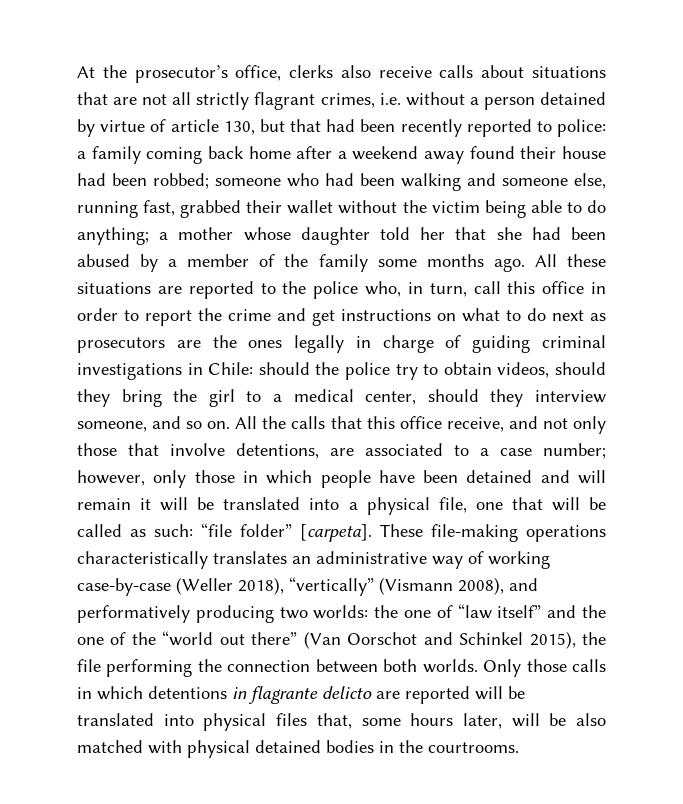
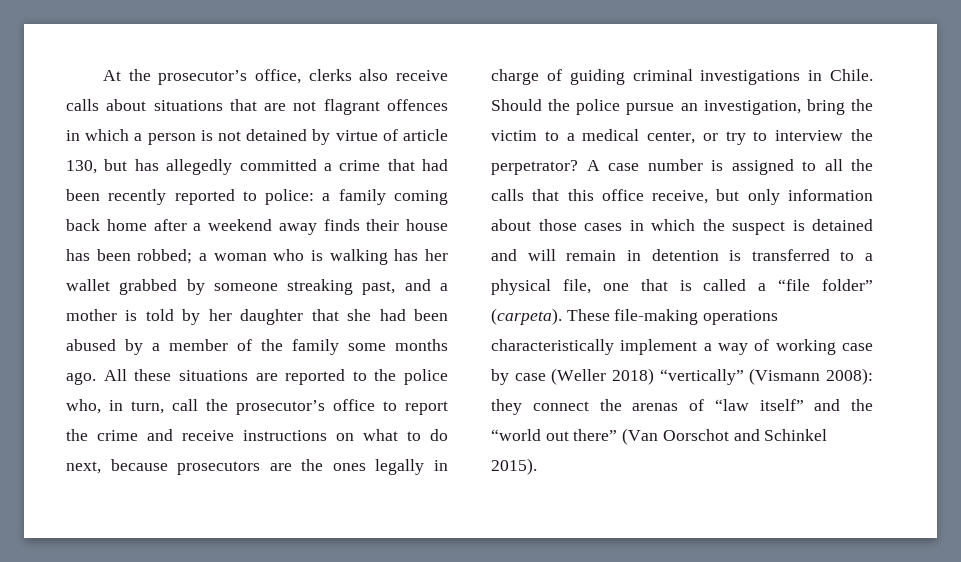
- At the prosecutor’s office, clerks also receive calls about situations that are not all strictly flagrant crimes, i.e. without a person detained by virtue of article 130, but that had been recently reported to police: a family coming back home after a weekend away found their house had been robbed; someone who had been walking and someone else, running fast, grabbed their wallet without the victim being able to do anything; a mother whose daughter told her that she had been abused by a member of the family some months ago.
+ At the prosecutor’s office, clerks also receive calls about situations that are not flagrant offences in which a person is not detained by virtue of article 130, but has allegedly committed a crime that had been recently reported to police: a family coming back home after a weekend away finds their house has been robbed; a woman who is walking has her wallet grabbed by someone streaking past, and a mother is told by her daughter that she had been abused by a member of the family some months ago.
- All these situations are reported to the police who, in turn, call this office in order to report the crime and get instructions on what to do next as prosecutors are the ones legally in charge of guiding criminal investigations in Chile: should the police try to obtain videos, should they bring the girl to a medical center, should they interview someone, and so on. All the calls that this office receive, and not only those that involve detentions, are associated to a case number; however, only those in which people have been detained and will remain it will be translated into a physical file, one that will be called as such: “file folder” [carpeta].
+ All these situations are reported to the police who, in turn, call the prosecutor’s office to report the crime and receive instructions on what to do next, because prosecutors are the ones legally in charge of guiding criminal investigations in Chile. Should the police pursue an investigation, bring the victim to a medical center, or try to interview the perpetrator? A case number is assigned to all the calls that this office receive, but only information about those cases in which the suspect is detained and will remain in detention is transferred to a physical file, one that is called a “file folder” (carpeta).
- These file-making operations characteristically translates an administrative way of working case-by-case (Weller 2018), “vertically” (Vismann 2008), and performatively producing two worlds: the one of “law itself” and the one of the “world out there” (Van Oorschot and Schinkel 2015), the file performing the connection between both worlds. Only those calls in which detentions in flagrante delicto are reported will be translated into physical files that, some hours later, will be also matched with physical detained bodies in the courtrooms.
+ These file-making operations characteristically implement a way of working case by case (Weller 2018) “vertically” (Vismann 2008): they connect the arenas of “law itself” and the “world out there” (Van Oorschot and Schinkel 2015).

